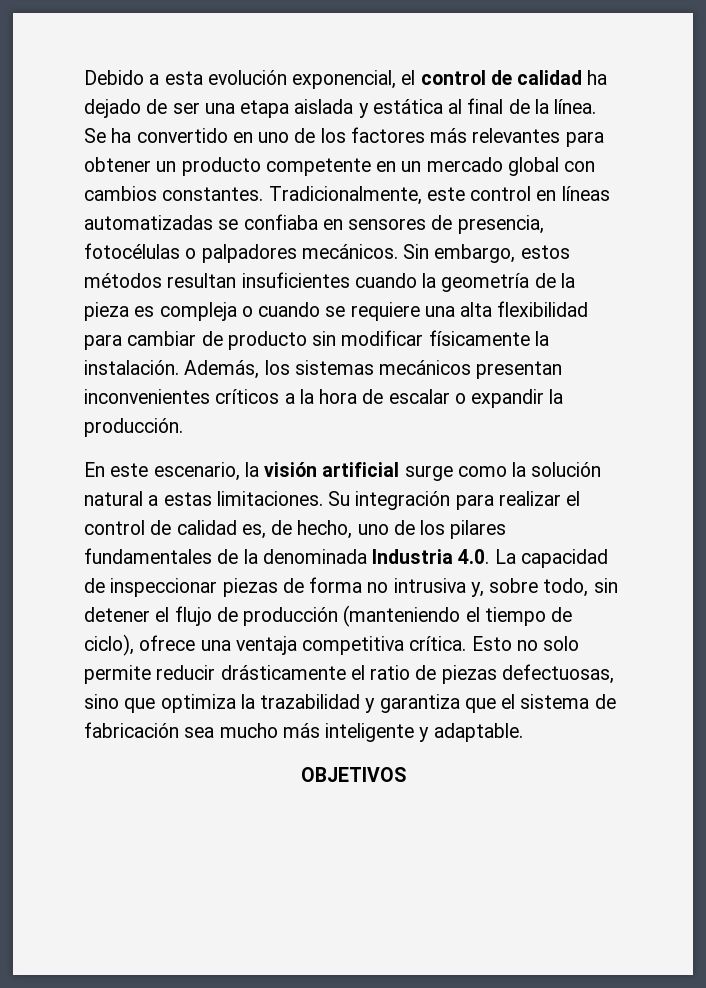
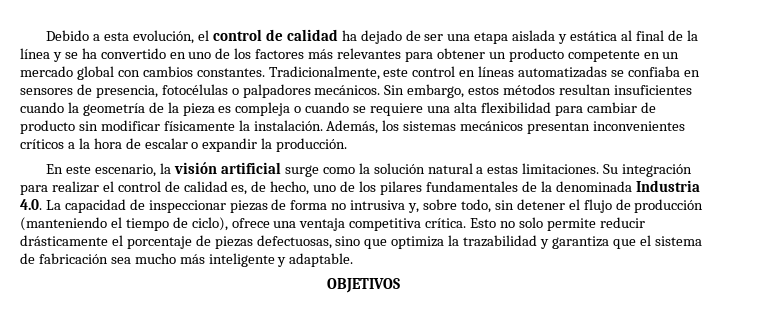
- Debido a esta evolución exponencial, el control de calidad ha dejado de ser una etapa aislada y estática al final de la línea. Se ha convertido en uno de los factores más relevantes para obtener un producto competente en un mercado global con cambios constantes.
+ Debido a esta evolución, el control de calidad ha dejado de ser una etapa aislada y estática al final de la línea y se ha convertido en uno de los factores más relevantes para obtener un producto competente en un mercado global con cambios constantes.
- Esto no solo permite reducir drásticamente el ratio de piezas defectuosas, sino que optimiza la trazabilidad y garantiza que el sistema de fabricación sea mucho más inteligente y adaptable.
+ Esto no solo permite reducir drásticamente el porcentaje de piezas defectuosas, sino que optimiza la trazabilidad y garantiza que el sistema de fabricación sea mucho más inteligente y adaptable.

